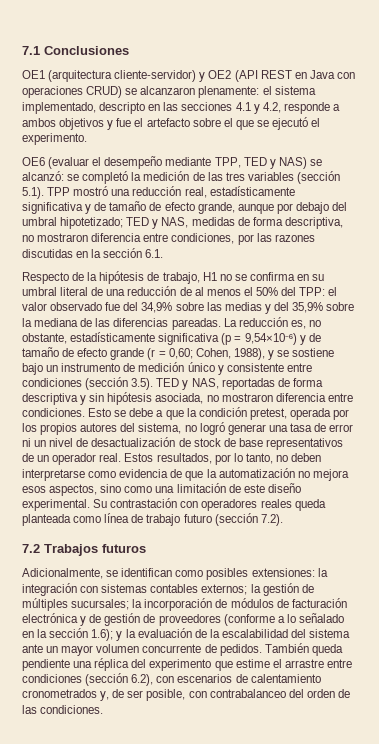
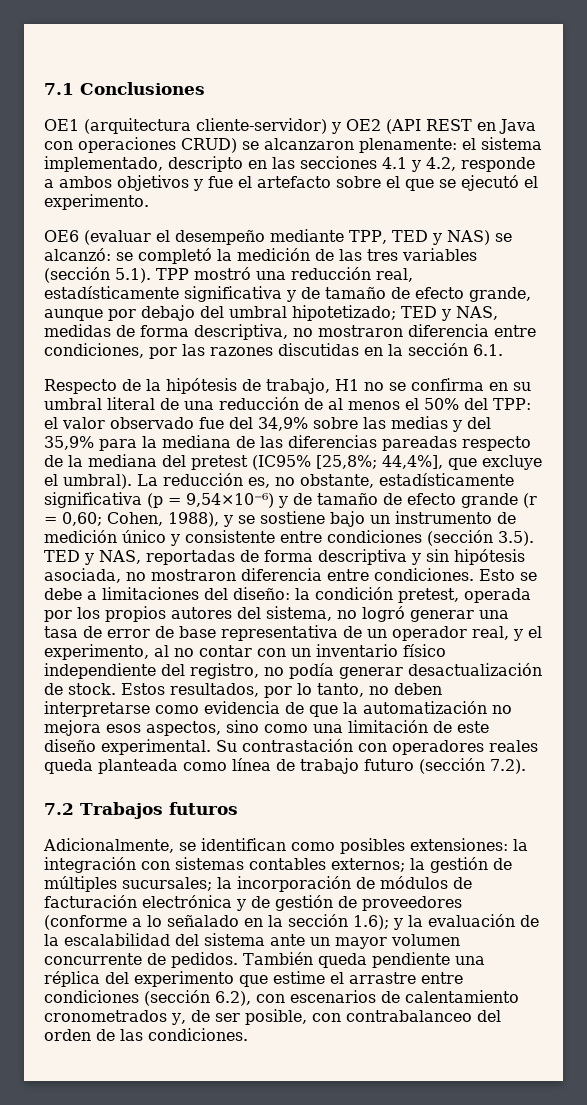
- Respecto de la hipótesis de trabajo, H1 no se confirma en su umbral literal de una reducción de al menos el 50% del TPP: el valor observado fue del 34,9% sobre las medias y del 35,9% sobre la mediana de las diferencias pareadas.
+ Respecto de la hipótesis de trabajo, H1 no se confirma en su umbral literal de una reducción de al menos el 50% del TPP: el valor observado fue del 34,9% sobre las medias y del 35,9% para la mediana de las diferencias pareadas respecto de la mediana del pretest (IC95% [25,8%; 44,4%], que excluye el umbral).
- Esto se debe a que la condición pretest, operada por los propios autores del sistema, no logró generar una tasa de error ni un nivel de desactualización de stock de base representativos de un operador real.
+ Esto se debe a limitaciones del diseño: la condición pretest, operada por los propios autores del sistema, no logró generar una tasa de error de base representativa de un operador real, y el experimento, al no contar con un inventario físico independiente del registro, no podía generar desactualización de stock.

